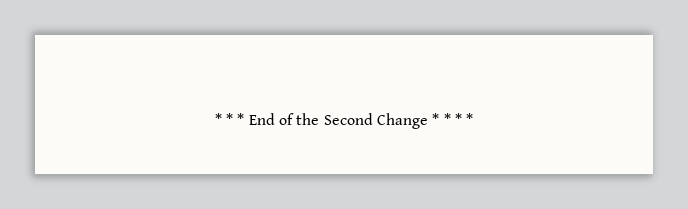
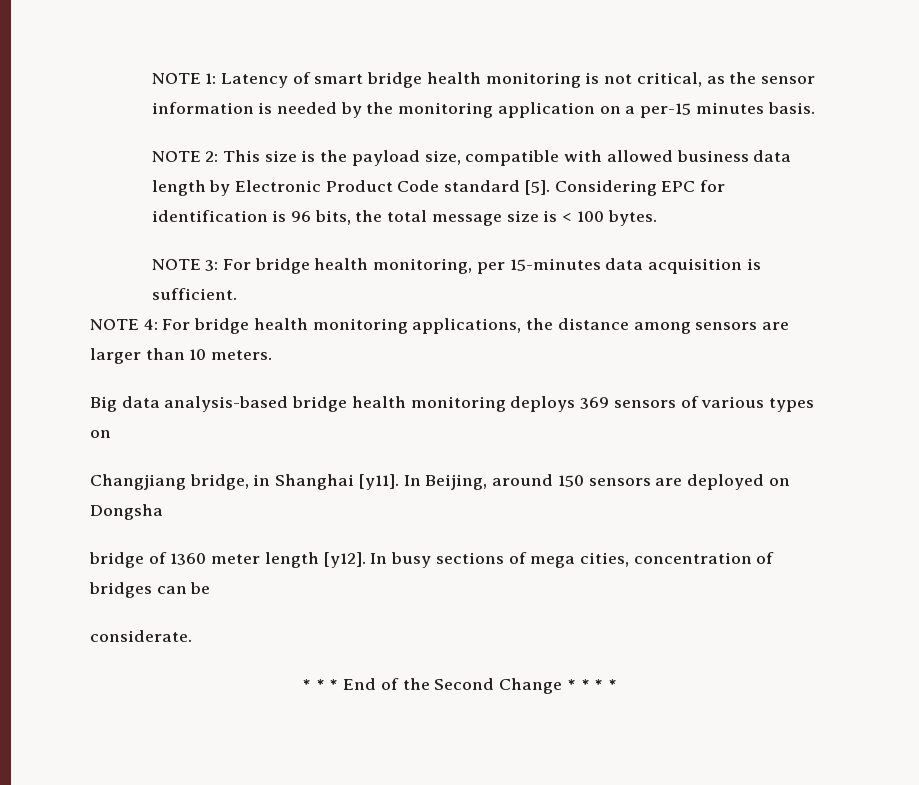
+ NOTE 1: Latency of smart bridge health monitoring is not critical, as the sensor information is needed by the monitoring application on a per-15 minutes basis.
+ NOTE 2: This size is the payload size, compatible with allowed business data length by Electronic Product Code standard [5]. Considering EPC for identification is 96 bits, the total message size is < 100 bytes.
+ NOTE 3: For bridge health monitoring, per 15-minutes data acquisition is sufficient.
+ NOTE 4: For bridge health monitoring applications, the distance among sensors are larger than 10 meters.
+ Big data analysis-based bridge health monitoring deploys 369 sensors of various types on
+ Changjiang bridge, in Shanghai [y11]. In Beijing, around 150 sensors are deployed on Dongsha
+ bridge of 1360 meter length [y12]. In busy sections of mega cities, concentration of bridges can be
+ considerate.

